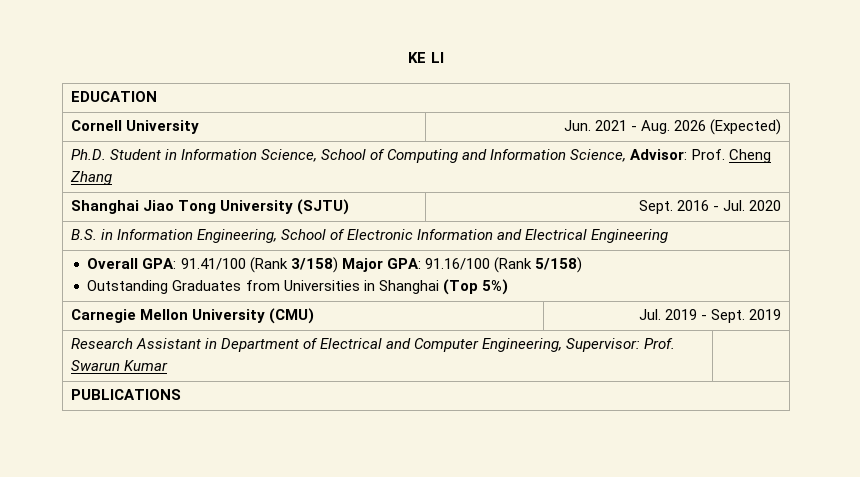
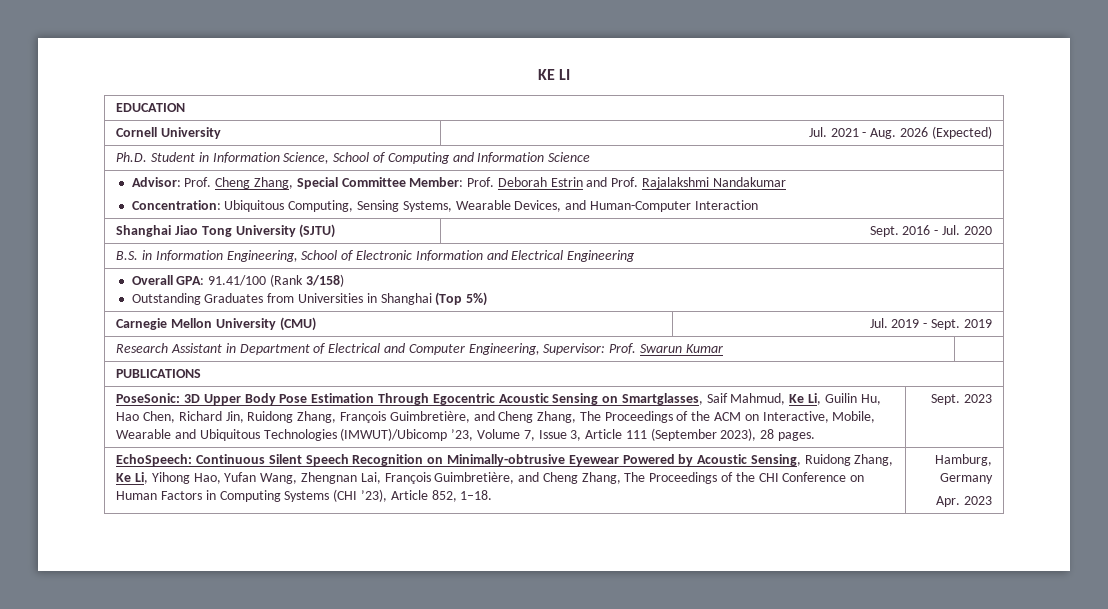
- Cornell University | Jun. 2021 - Aug. 2026 (Expected)
+ Cornell University | Jul. 2021 - Aug. 2026 (Expected)
- Ph.D. Student in Information Science, School of Computing and Information Science, Advisor: Prof. Cheng Zhang
+ Ph.D. Student in Information Science, School of Computing and Information Science
+ Advisor: Prof. Cheng Zhang, Special Committee Member: Prof. Deborah Estrin and Prof. Rajalakshmi Nandakumar
+ Concentration: Ubiquitous Computing, Sensing Systems, Wearable Devices, and Human-Computer Interaction
- Overall GPA: 91.41/100 (Rank 3/158) Major GPA: 91.16/100 (Rank 5/158)
+ Overall GPA: 91.41/100 (Rank 3/158)
+ PoseSonic: 3D Upper Body Pose Estimation Through Egocentric Acoustic Sensing on Smartglasses, Saif Mahmud, Ke Li, Guilin Hu, Hao Chen, Richard Jin, Ruidong Zhang, François Guimbretière, and Cheng Zhang, The Proceedings of the ACM on Interactive, Mobile, Wearable and Ubiquitous Technologies (IMWUT)/Ubicomp ’23, Volume 7, Issue 3, Article 111 (September 2023), 28 pages. | Sept. 2023
+ EchoSpeech: Continuous Silent Speech Recognition on Minimally-obtrusive Eyewear Powered by Acoustic Sensing, Ruidong Zhang, Ke Li, Yihong Hao, Yufan Wang, Zhengnan Lai, François Guimbretière, and Cheng Zhang, The Proceedings of the CHI Conference on Human Factors in Computing Systems (CHI ’23), Article 852, 1–18. | Hamburg, Germany
+ Apr. 2023

